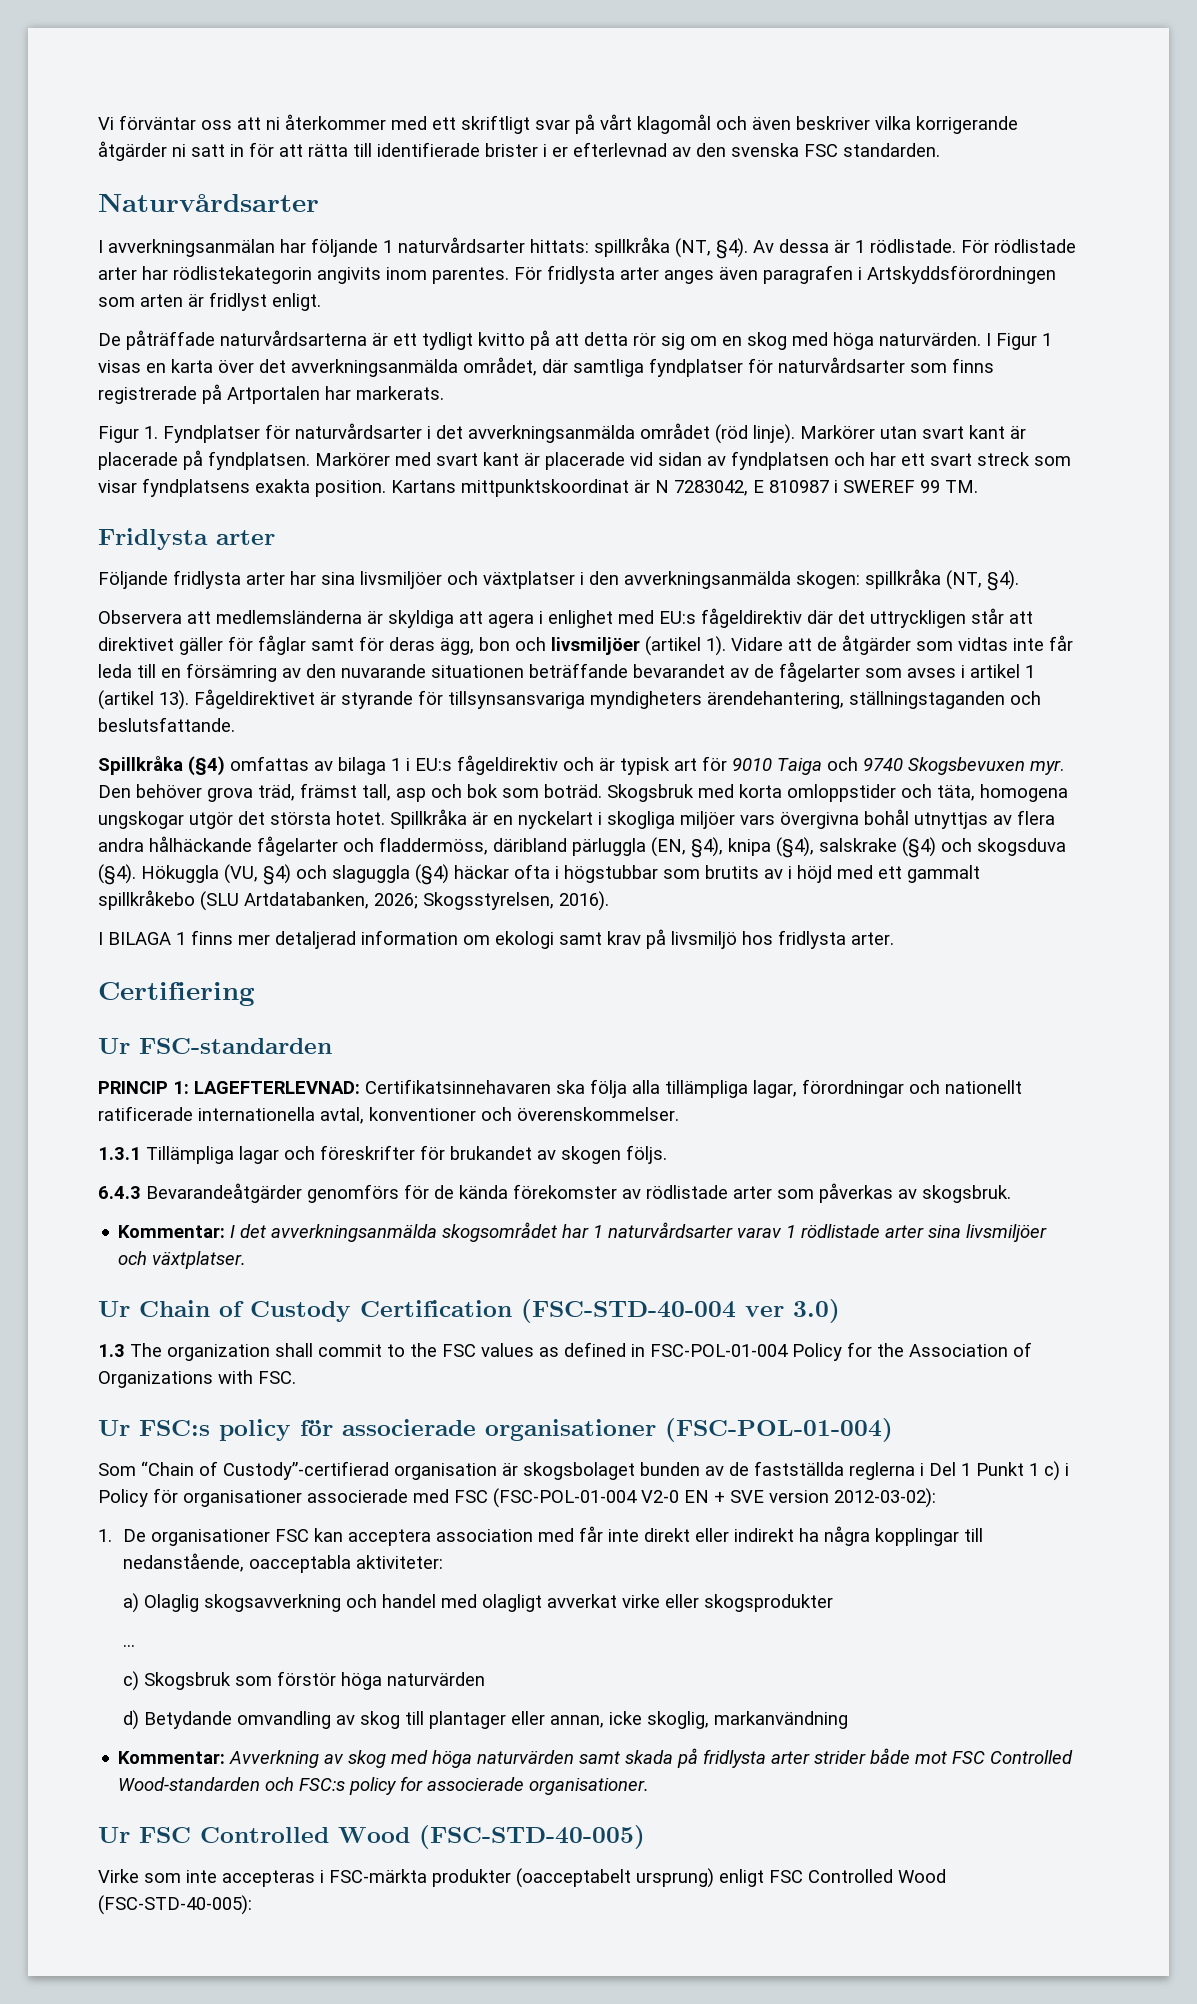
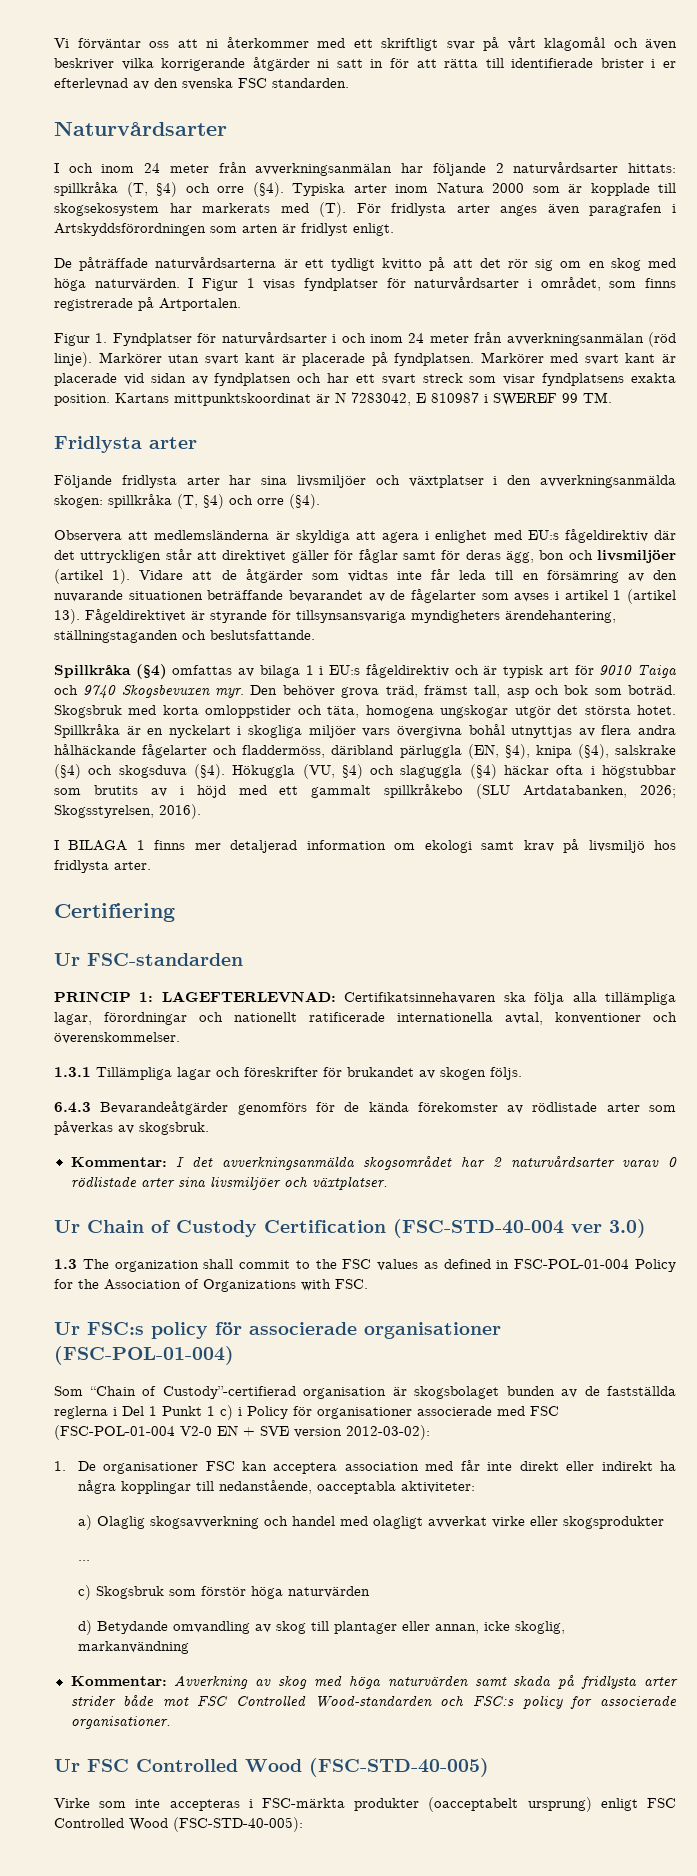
- I avverkningsanmälan har följande 1 naturvårdsarter hittats: spillkråka (NT, §4). Av dessa är 1 rödlistade. För rödlistade arter har rödlistekategorin angivits inom parentes. För fridlysta arter anges även paragrafen i Artskyddsförordningen som arten är fridlyst enligt.
+ I och inom 24 meter från avverkningsanmälan har följande 2 naturvårdsarter hittats: spillkråka (T, §4) och orre (§4). Typiska arter inom Natura 2000 som är kopplade till skogsekosystem har markerats med (T). För fridlysta arter anges även paragrafen i Artskyddsförordningen som arten är fridlyst enligt.
- De påträffade naturvårdsarterna är ett tydligt kvitto på att detta rör sig om en skog med höga naturvärden.
+ De påträffade naturvårdsarterna är ett tydligt kvitto på att det rör sig om en skog med höga naturvärden.
- I Figur 1 visas en karta över det avverkningsanmälda området, där samtliga fyndplatser för naturvårdsarter som finns registrerade på Artportalen har markerats.
+ I Figur 1 visas fyndplatser för naturvårdsarter i området, som finns registrerade på Artportalen.
- Figur 1. Fyndplatser för naturvårdsarter i det avverkningsanmälda området (röd linje).
+ Figur 1. Fyndplatser för naturvårdsarter i och inom 24 meter från avverkningsanmälan (röd linje).
- Följande fridlysta arter har sina livsmiljöer och växtplatser i den avverkningsanmälda skogen: spillkråka (NT, §4).
+ Följande fridlysta arter har sina livsmiljöer och växtplatser i den avverkningsanmälda skogen: spillkråka (T, §4) och orre (§4).
- Kommentar: I det avverkningsanmälda skogsområdet har 1 naturvårdsarter varav 1 rödlistade arter sina livsmiljöer och växtplatser.
+ Kommentar: I det avverkningsanmälda skogsområdet har 2 naturvårdsarter varav 0 rödlistade arter sina livsmiljöer och växtplatser.

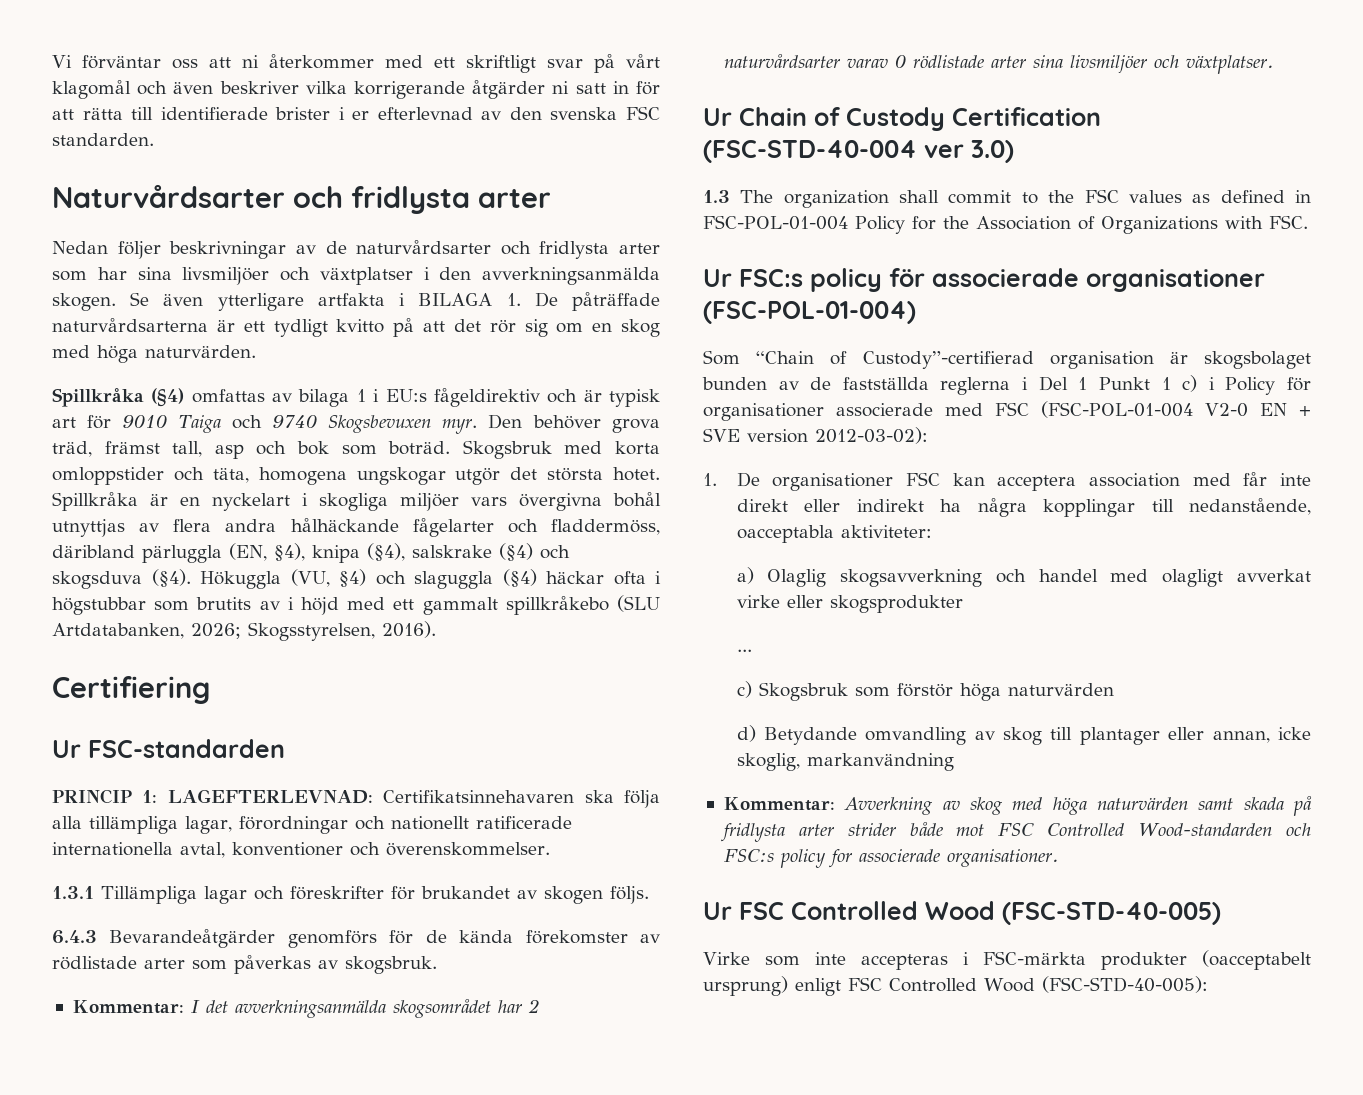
- Naturvårdsarter
- I och inom 24 meter från avverkningsanmälan har följande 2 naturvårdsarter hittats: spillkråka (T, §4) och orre (§4). Typiska arter inom Natura 2000 som är kopplade till skogsekosystem har markerats med (T). För fridlysta arter anges även paragrafen i Artskyddsförordningen som arten är fridlyst enligt.
- De påträffade naturvårdsarterna är ett tydligt kvitto på att det rör sig om en skog med höga naturvärden. I Figur 1 visas fyndplatser för naturvårdsarter i området, som finns registrerade på Artportalen.
- Figur 1. Fyndplatser för naturvårdsarter i och inom 24 meter från avverkningsanmälan (röd linje). Markörer utan svart kant är placerade på fyndplatsen. Markörer med svart kant är placerade vid sidan av fyndplatsen och har ett svart streck som visar fyndplatsens exakta position. Kartans mittpunktskoordinat är N 7283042, E 810987 i SWEREF 99 TM.
- Fridlysta arter
- Följande fridlysta arter har sina livsmiljöer och växtplatser i den avverkningsanmälda skogen: spillkråka (T, §4) och orre (§4).
- Observera att medlemsländerna är skyldiga att agera i enlighet med EU:s fågeldirektiv där det uttryckligen står att direktivet gäller för fåglar samt för deras ägg, bon och livsmiljöer (artikel 1). Vidare att de åtgärder som vidtas inte får leda till en försämring av den nuvarande situationen beträffande bevarandet av de fågelarter som avses i artikel 1 (artikel 13). Fågeldirektivet är styrande för tillsynsansvariga myndigheters ärendehantering, ställningstaganden och beslutsfattande.
+ Naturvårdsarter och fridlysta arter
+ Nedan följer beskrivningar av de naturvårdsarter och fridlysta arter som har sina livsmiljöer och växtplatser i den avverkningsanmälda skogen. Se även ytterligare artfakta i BILAGA 1. De påträffade naturvårdsarterna är ett tydligt kvitto på att det rör sig om en skog med höga naturvärden.
- I BILAGA 1 finns mer detaljerad information om ekologi samt krav på livsmiljö hos fridlysta arter.

